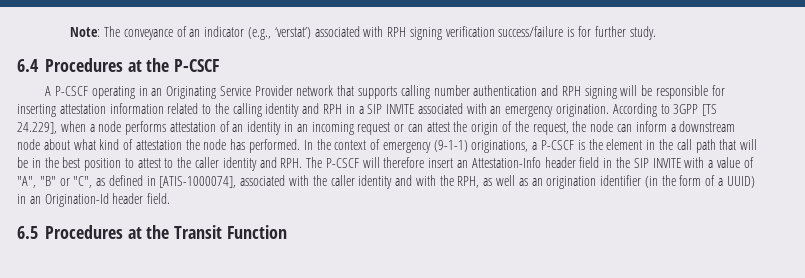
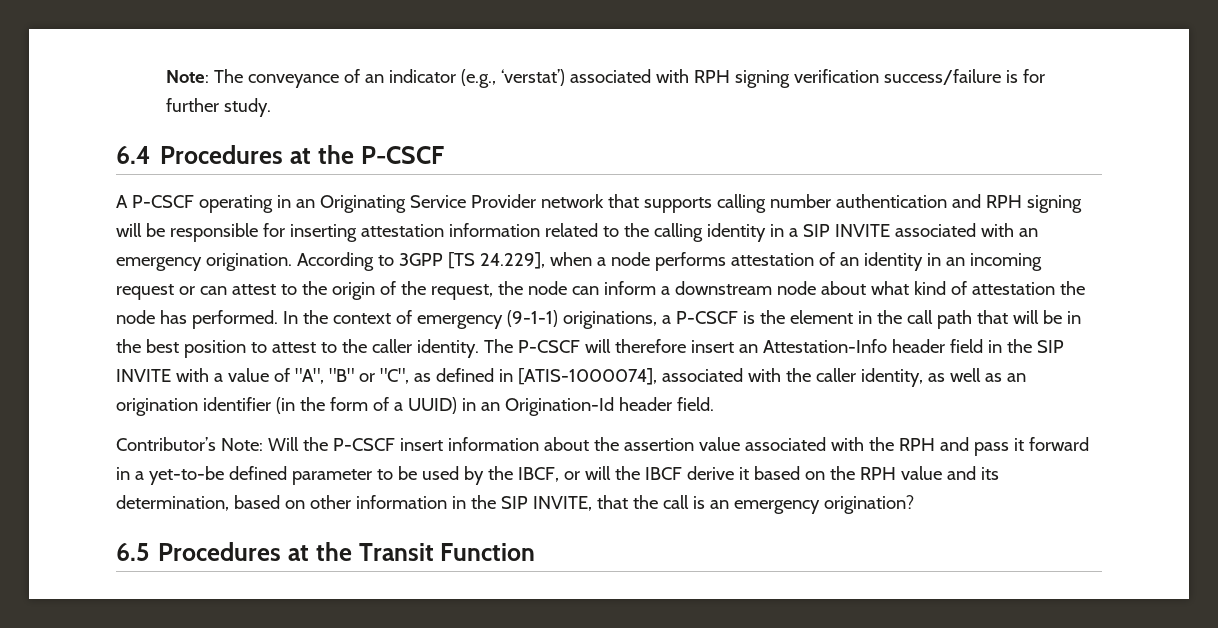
- A P-CSCF operating in an Originating Service Provider network that supports calling number authentication and RPH signing will be responsible for inserting attestation information related to the calling identity and RPH in a SIP INVITE associated with an emergency origination.
+ A P-CSCF operating in an Originating Service Provider network that supports calling number authentication and RPH signing will be responsible for inserting attestation information related to the calling identity in a SIP INVITE associated with an emergency origination.
- According to 3GPP [TS 24.229], when a node performs attestation of an identity in an incoming request or can attest the origin of the request, the node can inform a downstream node about what kind of attestation the node has performed.
+ According to 3GPP [TS 24.229], when a node performs attestation of an identity in an incoming request or can attest to the origin of the request, the node can inform a downstream node about what kind of attestation the node has performed.
- In the context of emergency (9-1-1) originations, a P-CSCF is the element in the call path that will be in the best position to attest to the caller identity and RPH. The P-CSCF will therefore insert an Attestation-Info header field in the SIP INVITE with a value of "A", "B" or "C", as defined in [ATIS-1000074], associated with the caller identity and with the RPH, as well as an origination identifier (in the form of a UUID) in an Origination-Id header field.
+ In the context of emergency (9-1-1) originations, a P-CSCF is the element in the call path that will be in the best position to attest to the caller identity. The P-CSCF will therefore insert an Attestation-Info header field in the SIP INVITE with a value of "A", "B" or "C", as defined in [ATIS-1000074], associated with the caller identity, as well as an origination identifier (in the form of a UUID) in an Origination-Id header field.
+ Contributor’s Note: Will the P-CSCF insert information about the assertion value associated with the RPH and pass it forward in a yet-to-be defined parameter to be used by the IBCF, or will the IBCF derive it based on the RPH value and its determination, based on other information in the SIP INVITE, that the call is an emergency origination?

